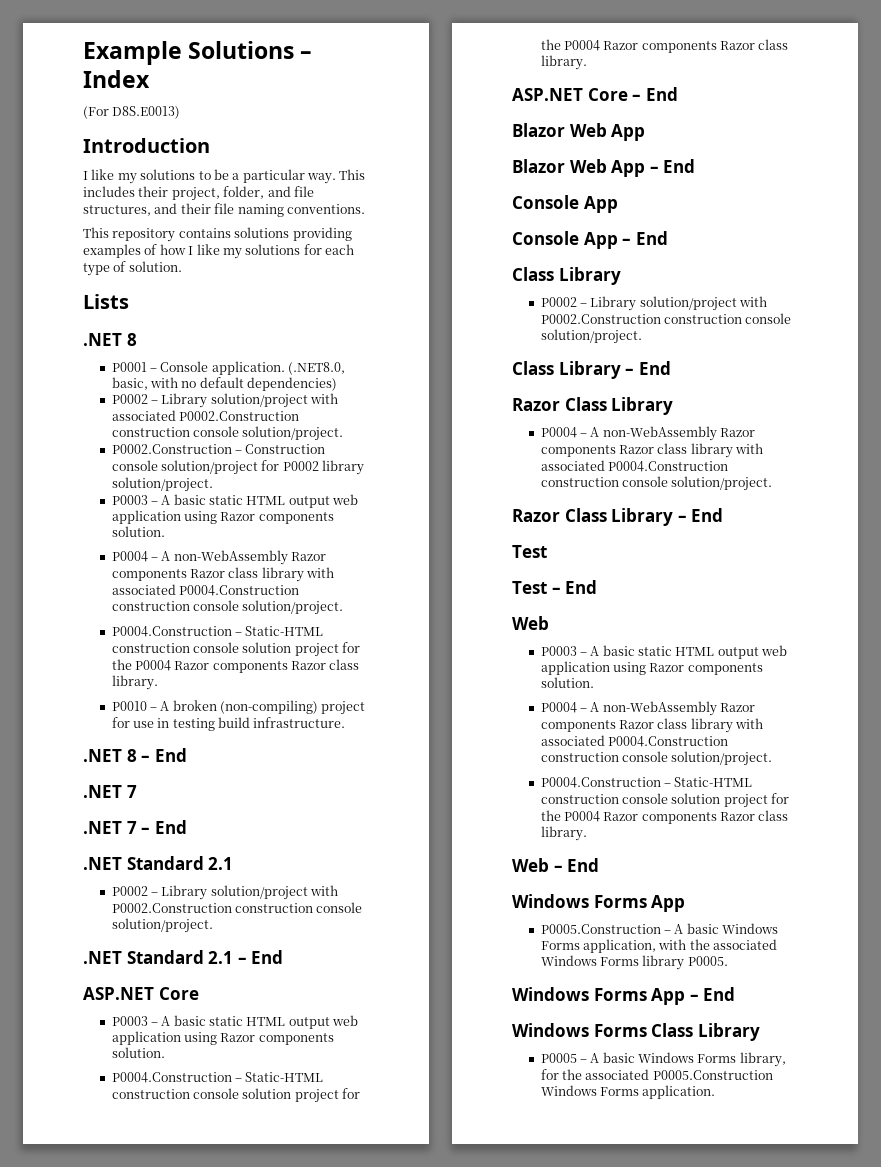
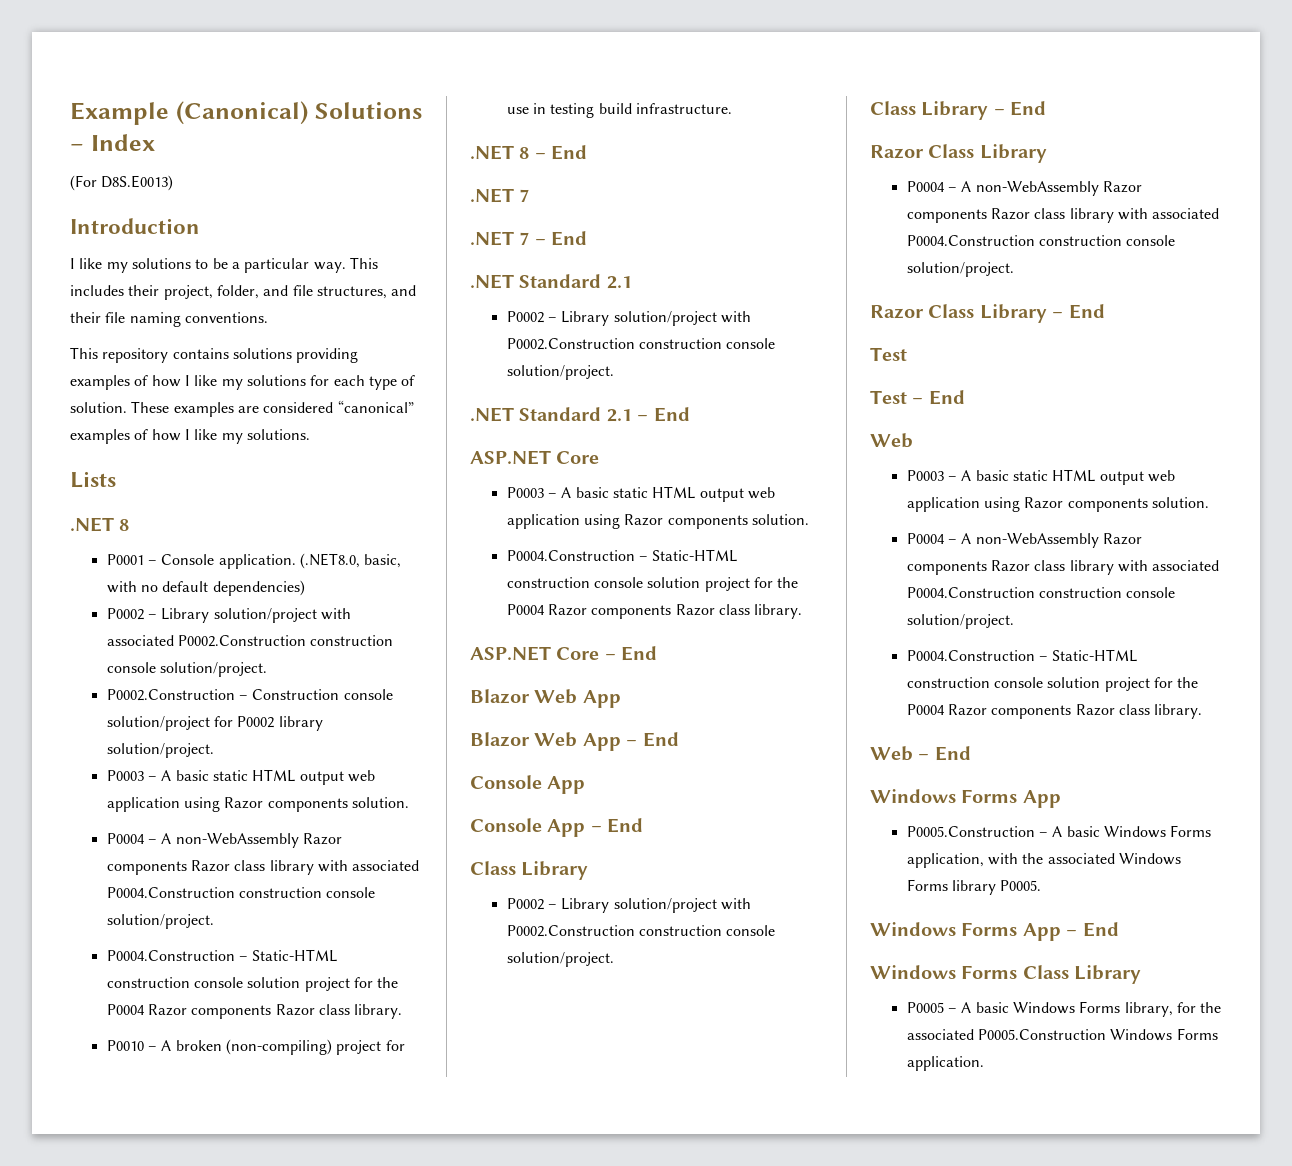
- Example Solutions – Index
+ Example (Canonical) Solutions – Index
+ These examples are considered “canonical” examples of how I like my solutions.

